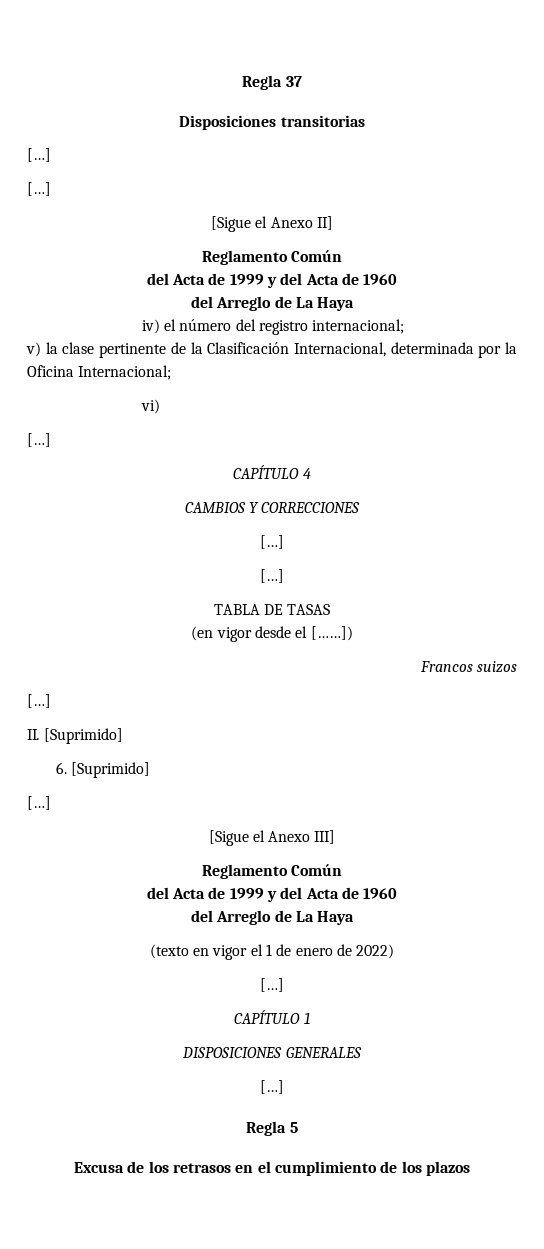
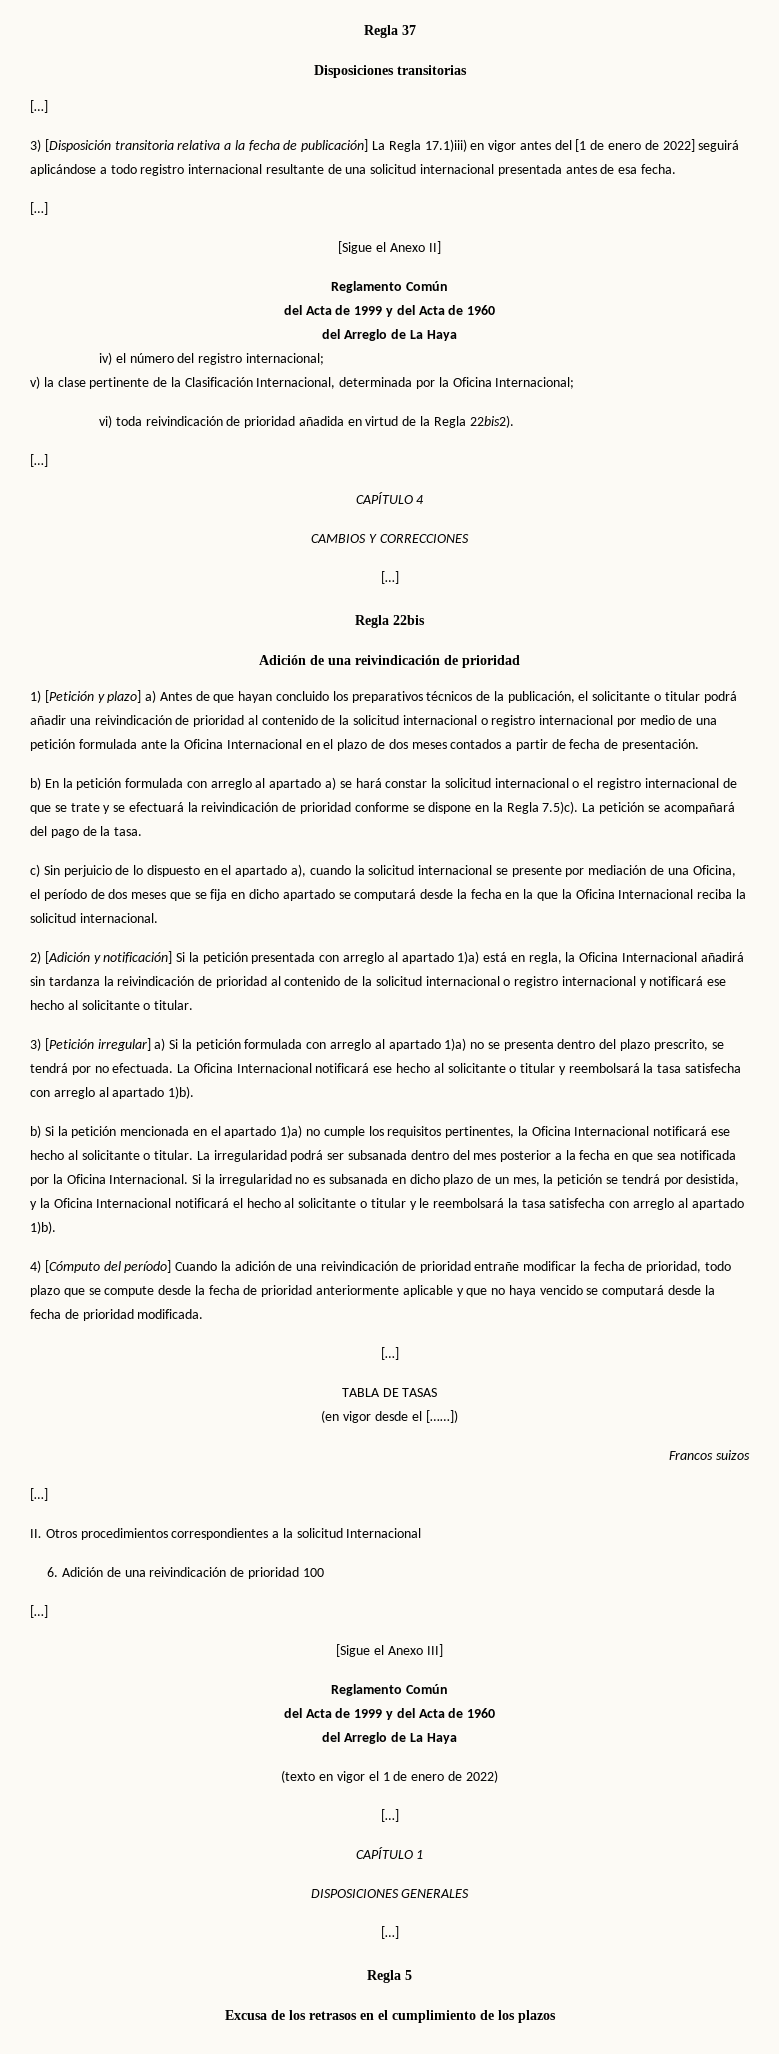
+ 3) [Disposición transitoria relativa a la fecha de publicación] La Regla 17.1)iii) en vigor antes del [1 de enero de 2022] seguirá aplicándose a todo registro internacional resultante de una solicitud internacional presentada antes de esa fecha.
- vi)
+ vi) toda reivindicación de prioridad añadida en virtud de la Regla 22bis2).
+ Regla 22bis
+ Adición de una reivindicación de prioridad
+ 1) [Petición y plazo] a) Antes de que hayan concluido los preparativos técnicos de la publicación, el solicitante o titular podrá añadir una reivindicación de prioridad al contenido de la solicitud internacional o registro internacional por medio de una petición formulada ante la Oficina Internacional en el plazo de dos meses contados a partir de fecha de presentación.
+ b) En la petición formulada con arreglo al apartado a) se hará constar la solicitud internacional o el registro internacional de que se trate y se efectuará la reivindicación de prioridad conforme se dispone en la Regla 7.5)c). La petición se acompañará del pago de la tasa.
+ c) Sin perjuicio de lo dispuesto en el apartado a), cuando la solicitud internacional se presente por mediación de una Oficina, el período de dos meses que se fija en dicho apartado se computará desde la fecha en la que la Oficina Internacional reciba la solicitud internacional.
+ 2) [Adición y notificación] Si la petición presentada con arreglo al apartado 1)a) está en regla, la Oficina Internacional añadirá sin tardanza la reivindicación de prioridad al contenido de la solicitud internacional o registro internacional y notificará ese hecho al solicitante o titular.
+ 3) [Petición irregular] a) Si la petición formulada con arreglo al apartado 1)a) no se presenta dentro del plazo prescrito, se tendrá por no efectuada. La Oficina Internacional notificará ese hecho al solicitante o titular y reembolsará la tasa satisfecha con arreglo al apartado 1)b).
+ b) Si la petición mencionada en el apartado 1)a) no cumple los requisitos pertinentes, la Oficina Internacional notificará ese hecho al solicitante o titular. La irregularidad podrá ser subsanada dentro del mes posterior a la fecha en que sea notificada por la Oficina Internacional. Si la irregularidad no es subsanada en dicho plazo de un mes, la petición se tendrá por desistida, y la Oficina Internacional notificará el hecho al solicitante o titular y le reembolsará la tasa satisfecha con arreglo al apartado 1)b).
+ 4) [Cómputo del período] Cuando la adición de una reivindicación de prioridad entrañe modificar la fecha de prioridad, todo plazo que se compute desde la fecha de prioridad anteriormente aplicable y que no haya vencido se computará desde la fecha de prioridad modificada.
- II. [Suprimido]
- 6. [Suprimido]
+ II. Otros procedimientos correspondientes a la solicitud Internacional
+ 6. Adición de una reivindicación de prioridad 100

